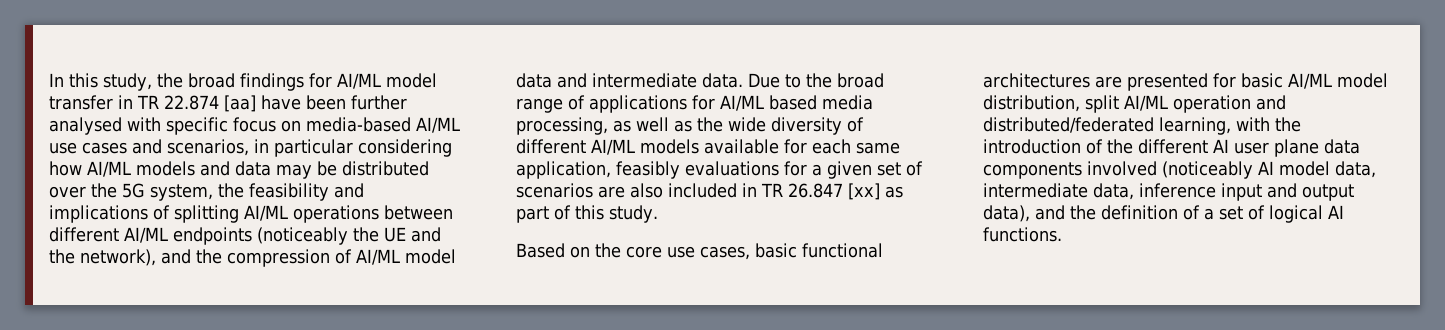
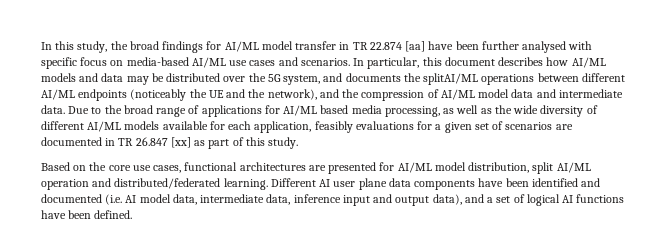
- In this study, the broad findings for AI/ML model transfer in TR 22.874 [aa] have been further analysed with specific focus on media-based AI/ML use cases and scenarios, in particular considering how AI/ML models and data may be distributed over the 5G system, the feasibility and implications of splitting AI/ML operations between different AI/ML endpoints (noticeably the UE and the network), and the compression of AI/ML model data and intermediate data.
+ In this study, the broad findings for AI/ML model transfer in TR 22.874 [aa] have been further analysed with specific focus on media-based AI/ML use cases and scenarios. In particular, this document describes how AI/ML models and data may be distributed over the 5G system, and documents the splitAI/ML operations between different AI/ML endpoints (noticeably the UE and the network), and the compression of AI/ML model data and intermediate data.
- Due to the broad range of applications for AI/ML based media processing, as well as the wide diversity of different AI/ML models available for each same application, feasibly evaluations for a given set of scenarios are also included in TR 26.847 [xx] as part of this study.
+ Due to the broad range of applications for AI/ML based media processing, as well as the wide diversity of different AI/ML models available for each application, feasibly evaluations for a given set of scenarios are documented in TR 26.847 [xx] as part of this study.
- Based on the core use cases, basic functional architectures are presented for basic AI/ML model distribution, split AI/ML operation and distributed/federated learning, with the introduction of the different AI user plane data components involved (noticeably AI model data, intermediate data, inference input and output data), and the definition of a set of logical AI functions.
+ Based on the core use cases, functional architectures are presented for AI/ML model distribution, split AI/ML operation and distributed/federated learning. Different AI user plane data components have been identified and documented (i.e. AI model data, intermediate data, inference input and output data), and a set of logical AI functions have been defined.

